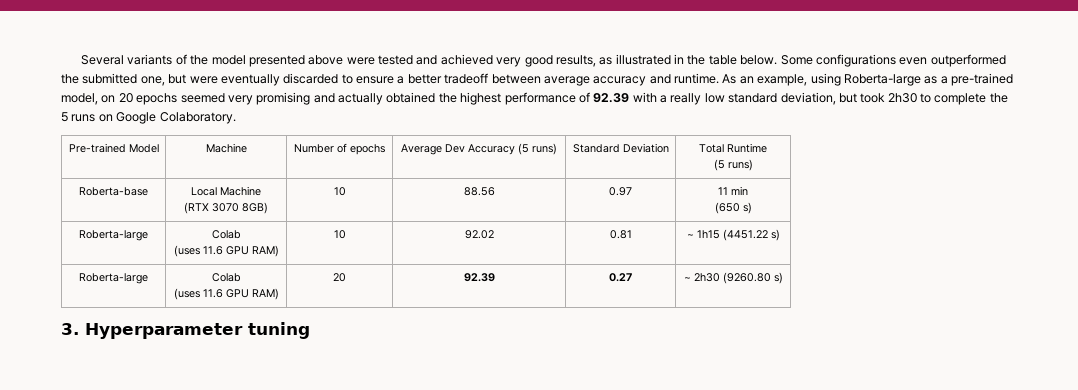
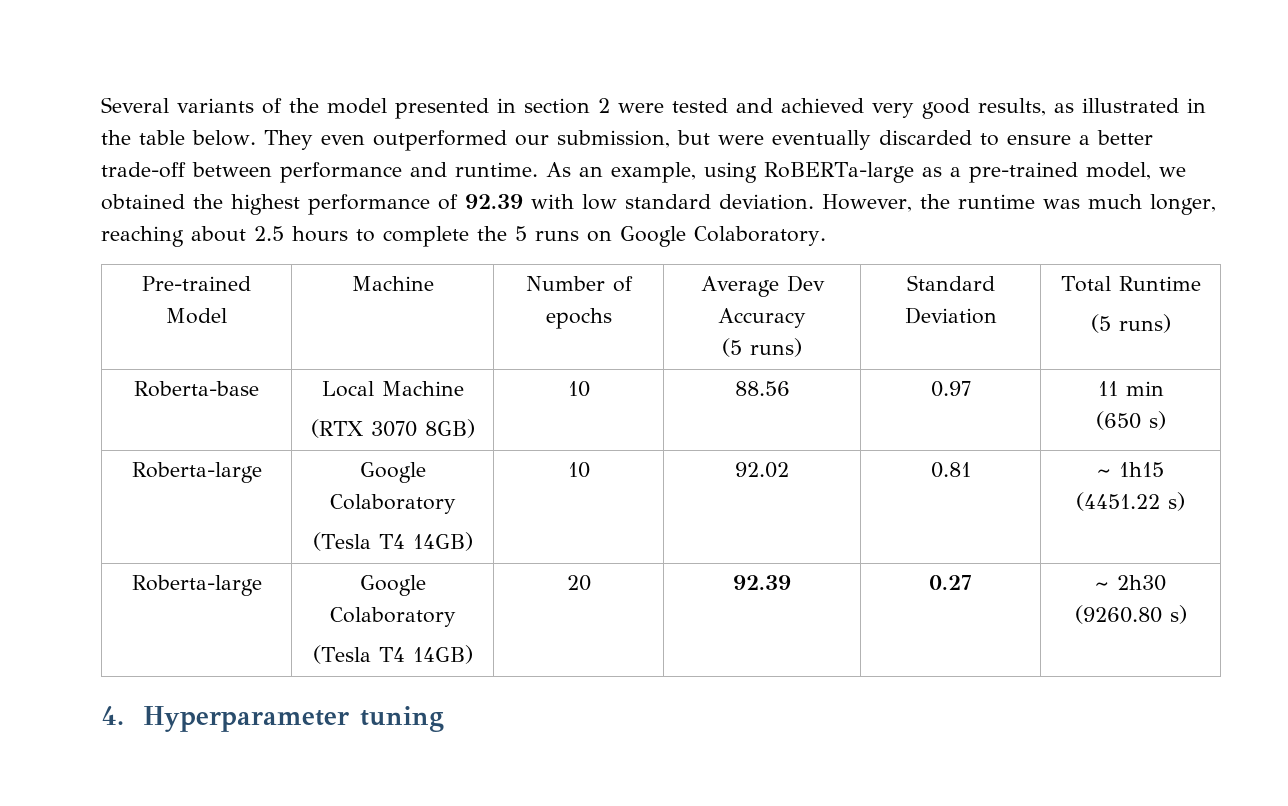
- Several variants of the model presented above were tested and achieved very good results, as illustrated in the table below.
+ Several variants of the model presented in section 2 were tested and achieved very good results, as illustrated in the table below.
- Some configurations even outperformed the submitted one, but were eventually discarded to ensure a better tradeoff between average accuracy and runtime.
+ They even outperformed our submission, but were eventually discarded to ensure a better trade-off between performance and runtime.
- As an example, using Roberta-large as a pre-trained model, on 20 epochs seemed very promising and actually obtained the highest performance of 92.39 with a really low standard deviation, but took 2h30 to complete the 5 runs on Google Colaboratory.
+ As an example, using RoBERTa-large as a pre-trained model, we obtained the highest performance of 92.39 with low standard deviation. However, the runtime was much longer, reaching about 2.5 hours to complete the 5 runs on Google Colaboratory.
- Pre-trained Model | Machine | Number of epochs | Average Dev Accuracy (5 runs) | Standard Deviation | Total Runtime
+ Pre-trained Model | Machine | Number of epochs | Average Dev Accuracy
+ (5 runs) | Standard Deviation | Total Runtime
  Roberta-base | Local Machine
  (RTX 3070 8GB) | 10 | 88.56 | 0.97 | 11 min
  (650 s)
- Roberta-large | Colab
- (uses 11.6 GPU RAM) | 10 | 92.02 | 0.81 | ~ 1h15 (4451.22 s)
- Roberta-large | Colab
- (uses 11.6 GPU RAM) | 20 | 92.39 | 0.27 | ~ 2h30 (9260.80 s)
+ Roberta-large | Google Colaboratory
+ (Tesla T4 14GB) | 10 | 92.02 | 0.81 | ~ 1h15 (4451.22 s)
+ Roberta-large | Google Colaboratory
+ (Tesla T4 14GB) | 20 | 92.39 | 0.27 | ~ 2h30 (9260.80 s)
- 3. Hyperparameter tuning
+ 4. Hyperparameter tuning

